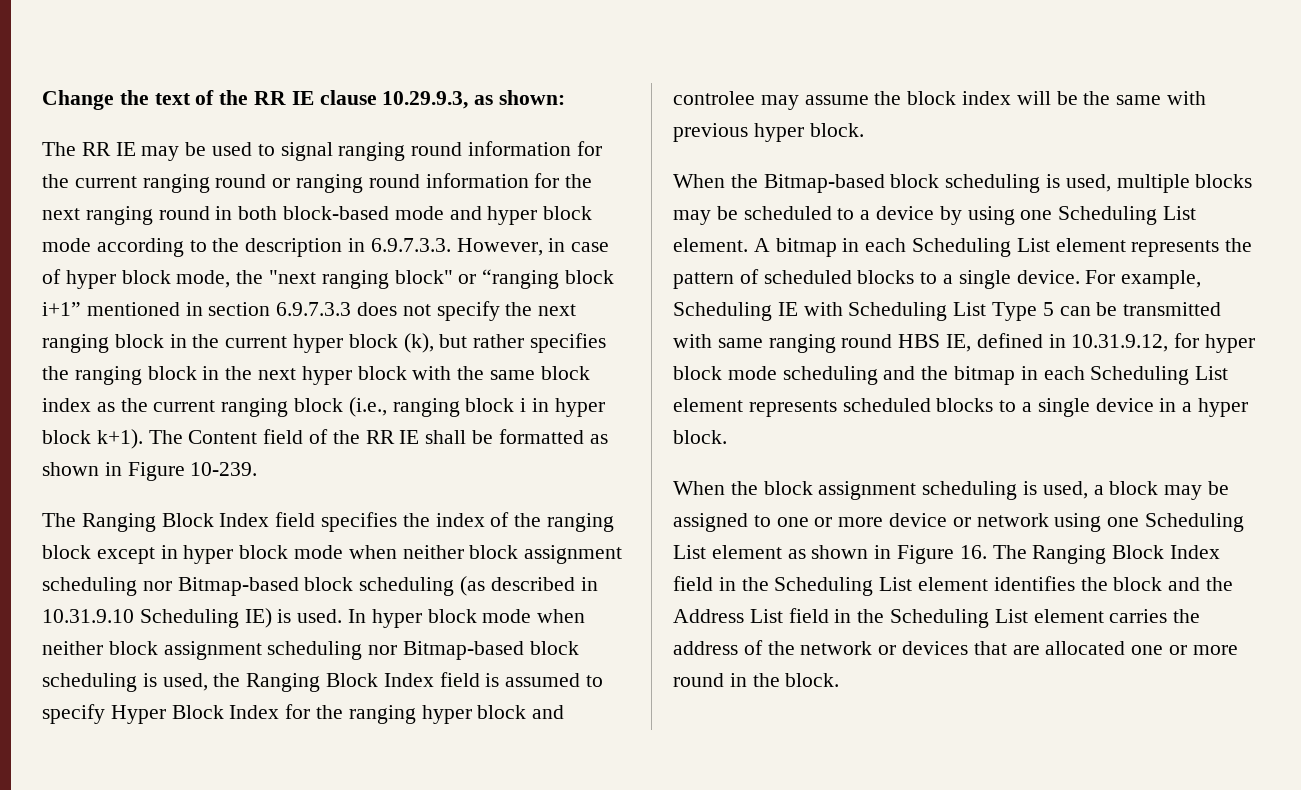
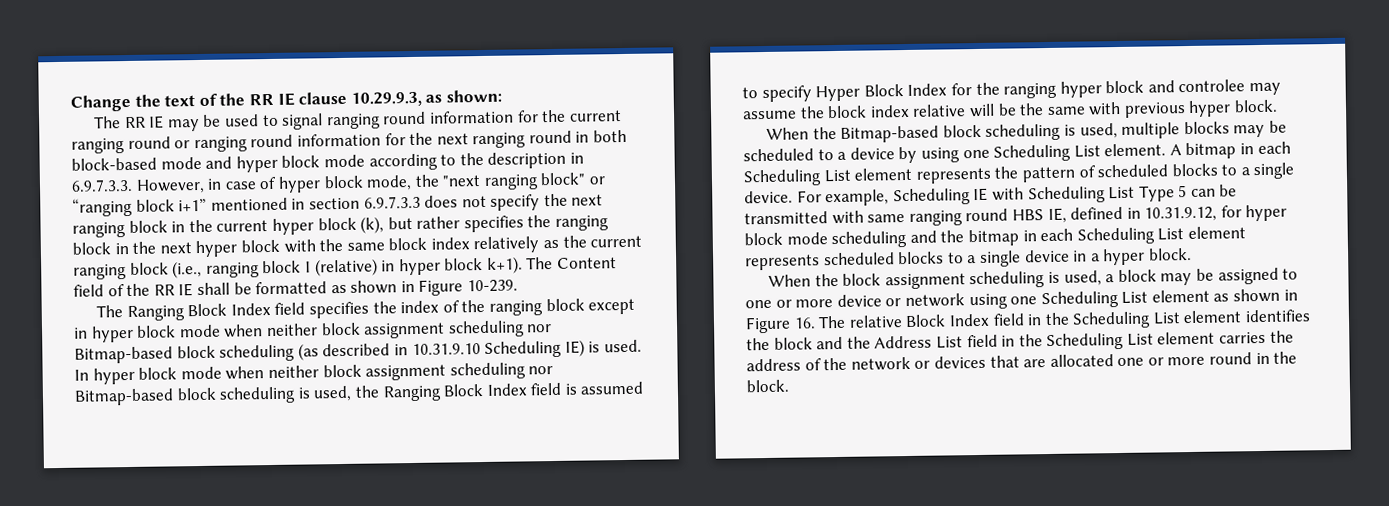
- The RR IE may be used to signal ranging round information for the current ranging round or ranging round information for the next ranging round in both block-based mode and hyper block mode according to the description in 6.9.7.3.3. However, in case of hyper block mode, the "next ranging block" or “ranging block i+1” mentioned in section 6.9.7.3.3 does not specify the next ranging block in the current hyper block (k), but rather specifies the ranging block in the next hyper block with the same block index as the current ranging block (i.e., ranging block i in hyper block k+1).
+ The RR IE may be used to signal ranging round information for the current ranging round or ranging round information for the next ranging round in both block-based mode and hyper block mode according to the description in 6.9.7.3.3. However, in case of hyper block mode, the "next ranging block" or “ranging block i+1” mentioned in section 6.9.7.3.3 does not specify the next ranging block in the current hyper block (k), but rather specifies the ranging block in the next hyper block with the same block index relatively as the current ranging block (i.e., ranging block I (relative) in hyper block k+1).
- In hyper block mode when neither block assignment scheduling nor Bitmap-based block scheduling is used, the Ranging Block Index field is assumed to specify Hyper Block Index for the ranging hyper block and controlee may assume the block index will be the same with previous hyper block.
+ In hyper block mode when neither block assignment scheduling nor Bitmap-based block scheduling is used, the Ranging Block Index field is assumed to specify Hyper Block Index for the ranging hyper block and controlee may assume the block index relative will be the same with previous hyper block.
- When the block assignment scheduling is used, a block may be assigned to one or more device or network using one Scheduling List element as shown in Figure 16. The Ranging Block Index field in the Scheduling List element identifies the block and the Address List field in the Scheduling List element carries the address of the network or devices that are allocated one or more round in the block.
+ When the block assignment scheduling is used, a block may be assigned to one or more device or network using one Scheduling List element as shown in Figure 16. The relative Block Index field in the Scheduling List element identifies the block and the Address List field in the Scheduling List element carries the address of the network or devices that are allocated one or more round in the block.

